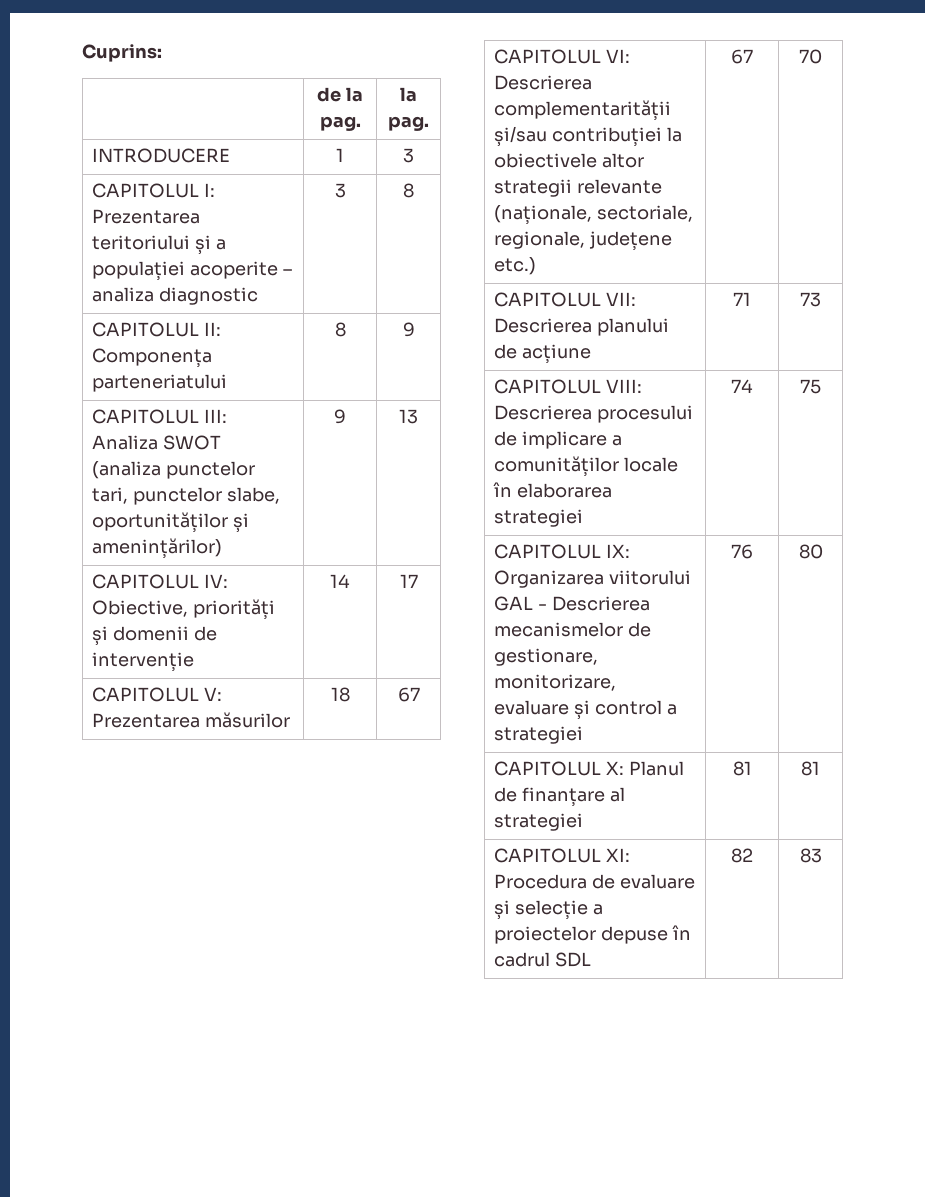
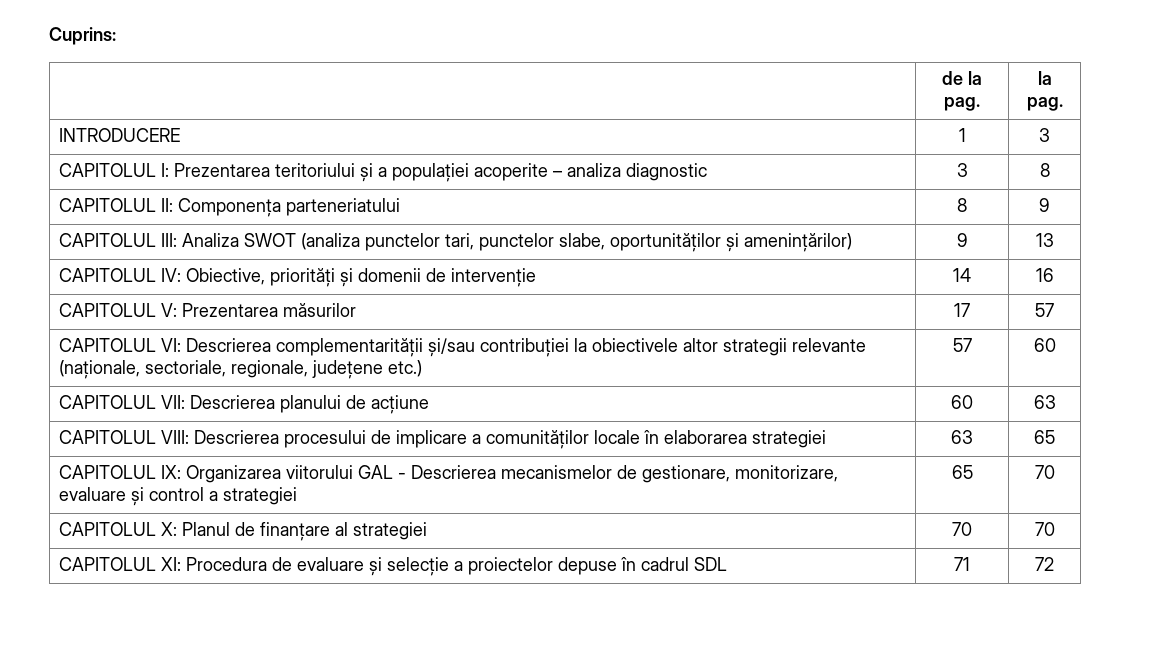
- CAPITOLUL IV: Obiective, priorități și domenii de intervenție | 14 | 17
+ CAPITOLUL IV: Obiective, priorități și domenii de intervenție | 14 | 16
- CAPITOLUL V: Prezentarea măsurilor | 18 | 67
+ CAPITOLUL V: Prezentarea măsurilor | 17 | 57
- CAPITOLUL VI: Descrierea complementarității și/sau contribuției la obiectivele altor strategii relevante (naționale, sectoriale, regionale, județene etc.) | 67 | 70
+ CAPITOLUL VI: Descrierea complementarității și/sau contribuției la obiectivele altor strategii relevante (naționale, sectoriale, regionale, județene etc.) | 57 | 60
- CAPITOLUL VII: Descrierea planului de acțiune | 71 | 73
+ CAPITOLUL VII: Descrierea planului de acțiune | 60 | 63
- CAPITOLUL VIII: Descrierea procesului de implicare a comunităților locale în elaborarea strategiei | 74 | 75
+ CAPITOLUL VIII: Descrierea procesului de implicare a comunităților locale în elaborarea strategiei | 63 | 65
- CAPITOLUL IX: Organizarea viitorului GAL - Descrierea mecanismelor de gestionare, monitorizare, evaluare și control a strategiei | 76 | 80
+ CAPITOLUL IX: Organizarea viitorului GAL - Descrierea mecanismelor de gestionare, monitorizare, evaluare și control a strategiei | 65 | 70
- CAPITOLUL X: Planul de finanțare al strategiei | 81 | 81
+ CAPITOLUL X: Planul de finanțare al strategiei | 70 | 70
- CAPITOLUL XI: Procedura de evaluare și selecție a proiectelor depuse în cadrul SDL | 82 | 83
+ CAPITOLUL XI: Procedura de evaluare și selecție a proiectelor depuse în cadrul SDL | 71 | 72

